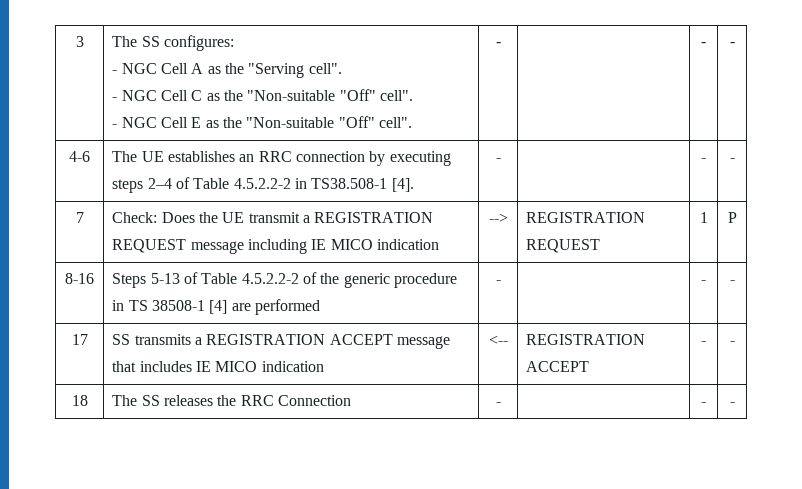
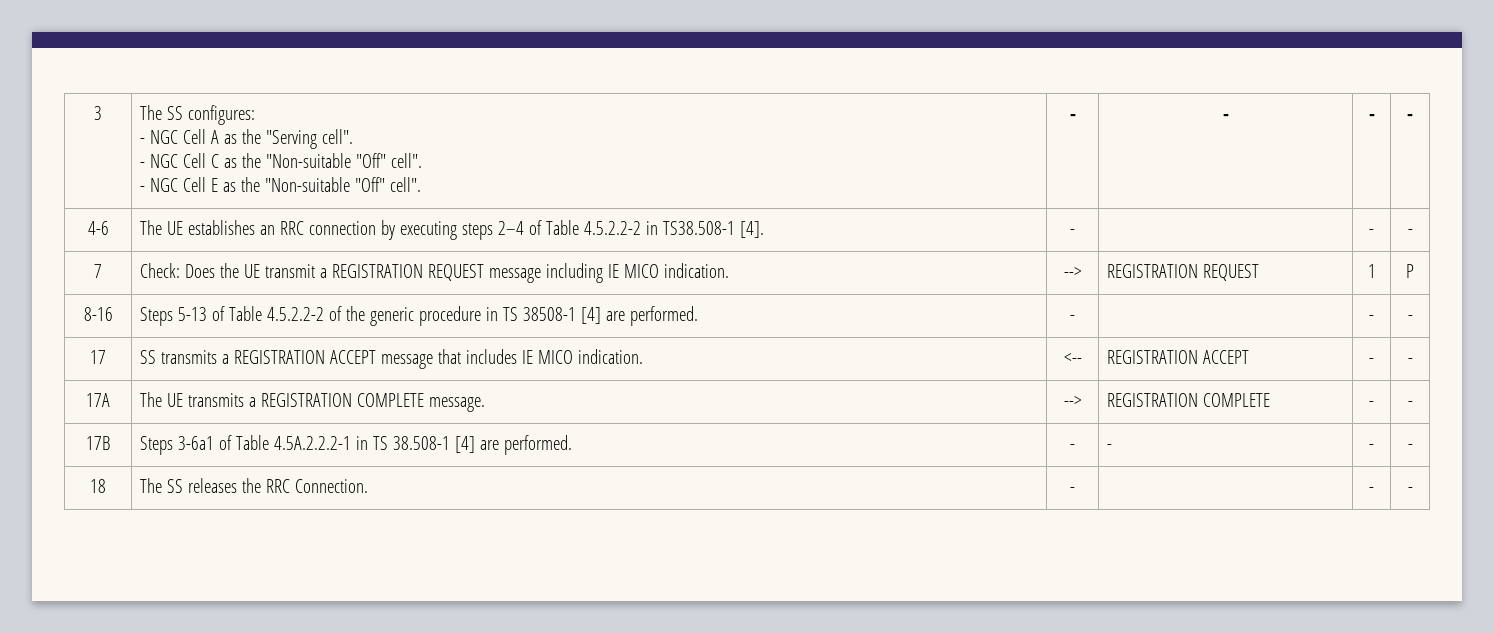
  3 | The SS configures:
  - NGC Cell A as the "Serving cell".
  - NGC Cell C as the "Non-suitable "Off" cell".
- - NGC Cell E as the "Non-suitable "Off" cell". | - | | - | -
+ - NGC Cell E as the "Non-suitable "Off" cell". | - | - | - | -
- 7 | Check: Does the UE transmit a REGISTRATION REQUEST message including IE MICO indication | --> | REGISTRATION REQUEST | 1 | P
+ 7 | Check: Does the UE transmit a REGISTRATION REQUEST message including IE MICO indication. | --> | REGISTRATION REQUEST | 1 | P
- 8-16 | Steps 5-13 of Table 4.5.2.2-2 of the generic procedure in TS 38508-1 [4] are performed | - | | - | -
+ 8-16 | Steps 5-13 of Table 4.5.2.2-2 of the generic procedure in TS 38508-1 [4] are performed. | - | | - | -
- 17 | SS transmits a REGISTRATION ACCEPT message that includes IE MICO indication | <-- | REGISTRATION ACCEPT | - | -
+ 17 | SS transmits a REGISTRATION ACCEPT message that includes IE MICO indication. | <-- | REGISTRATION ACCEPT | - | -
+ 17A | The UE transmits a REGISTRATION COMPLETE message. | --> | REGISTRATION COMPLETE | - | -
+ 17B | Steps 3-6a1 of Table 4.5A.2.2.2-1 in TS 38.508-1 [4] are performed. | - | - | - | -
- 18 | The SS releases the RRC Connection | - | | - | -
+ 18 | The SS releases the RRC Connection. | - | | - | -

